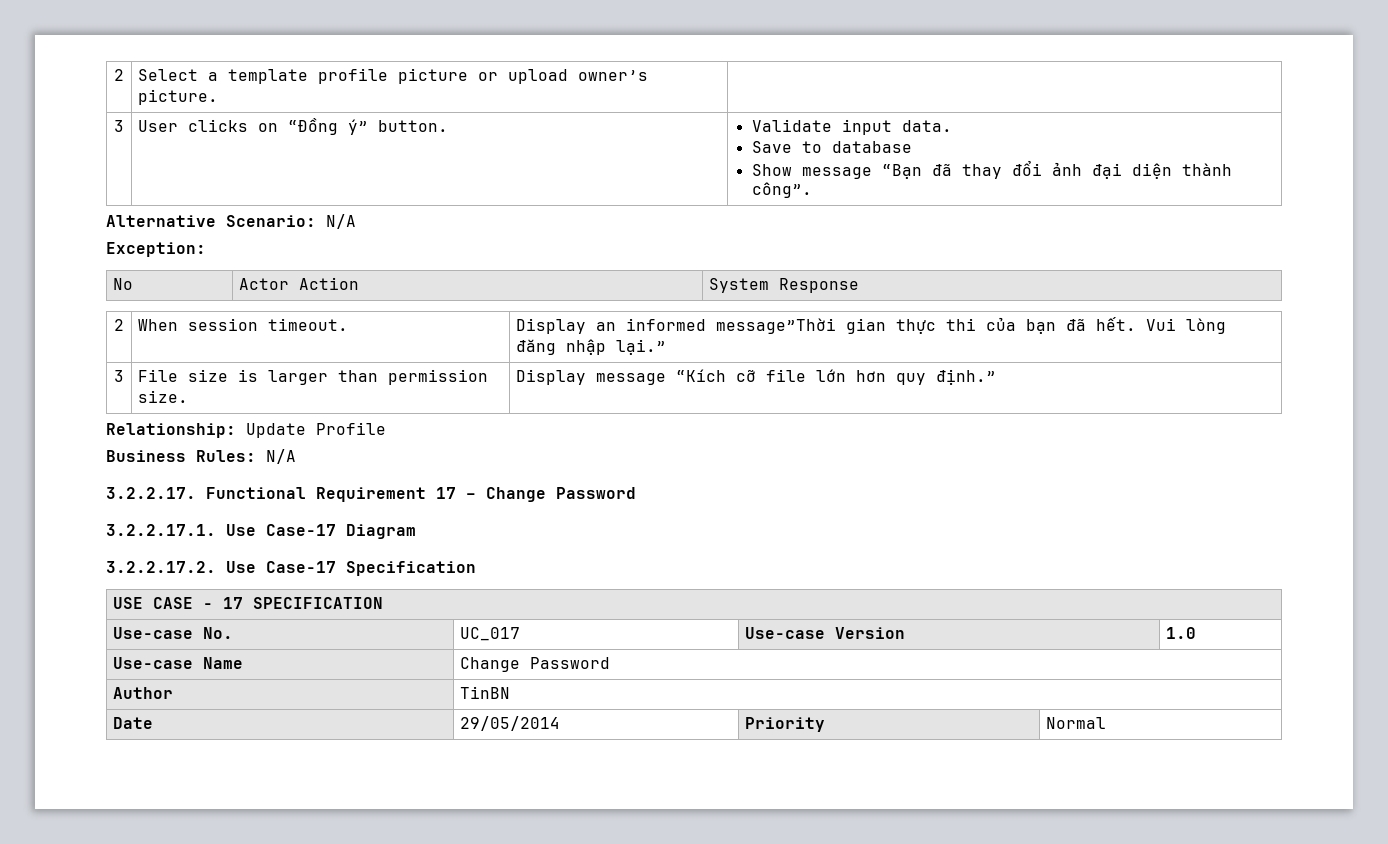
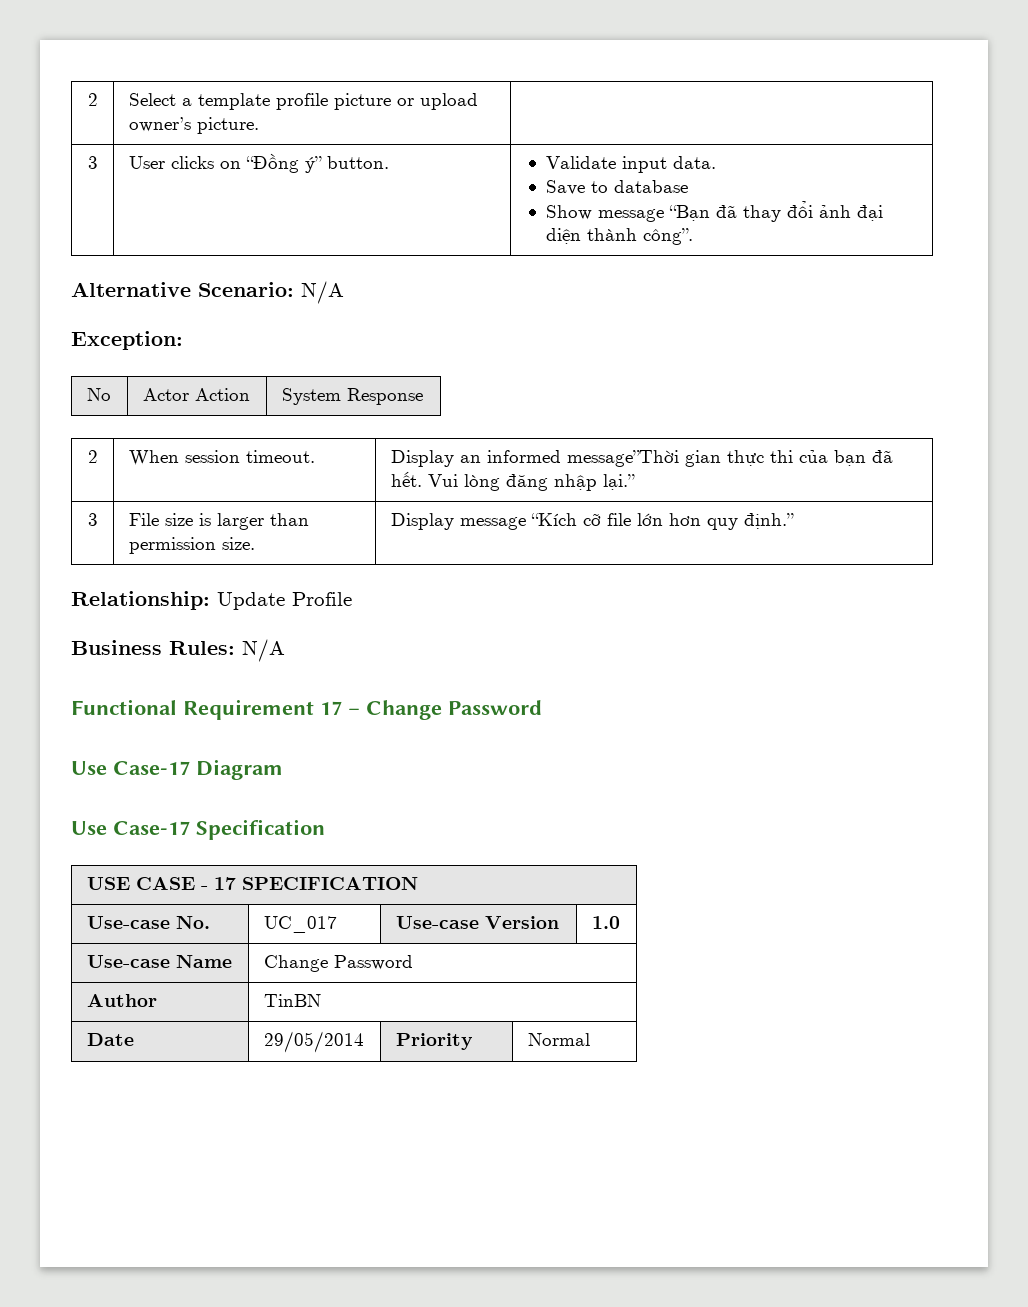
- 3.2.2.17. Functional Requirement 17 – Change Password
+ Functional Requirement 17 – Change Password
- 3.2.2.17.1. Use Case-17 Diagram
+ Use Case-17 Diagram
- 3.2.2.17.2. Use Case-17 Specification
+ Use Case-17 Specification

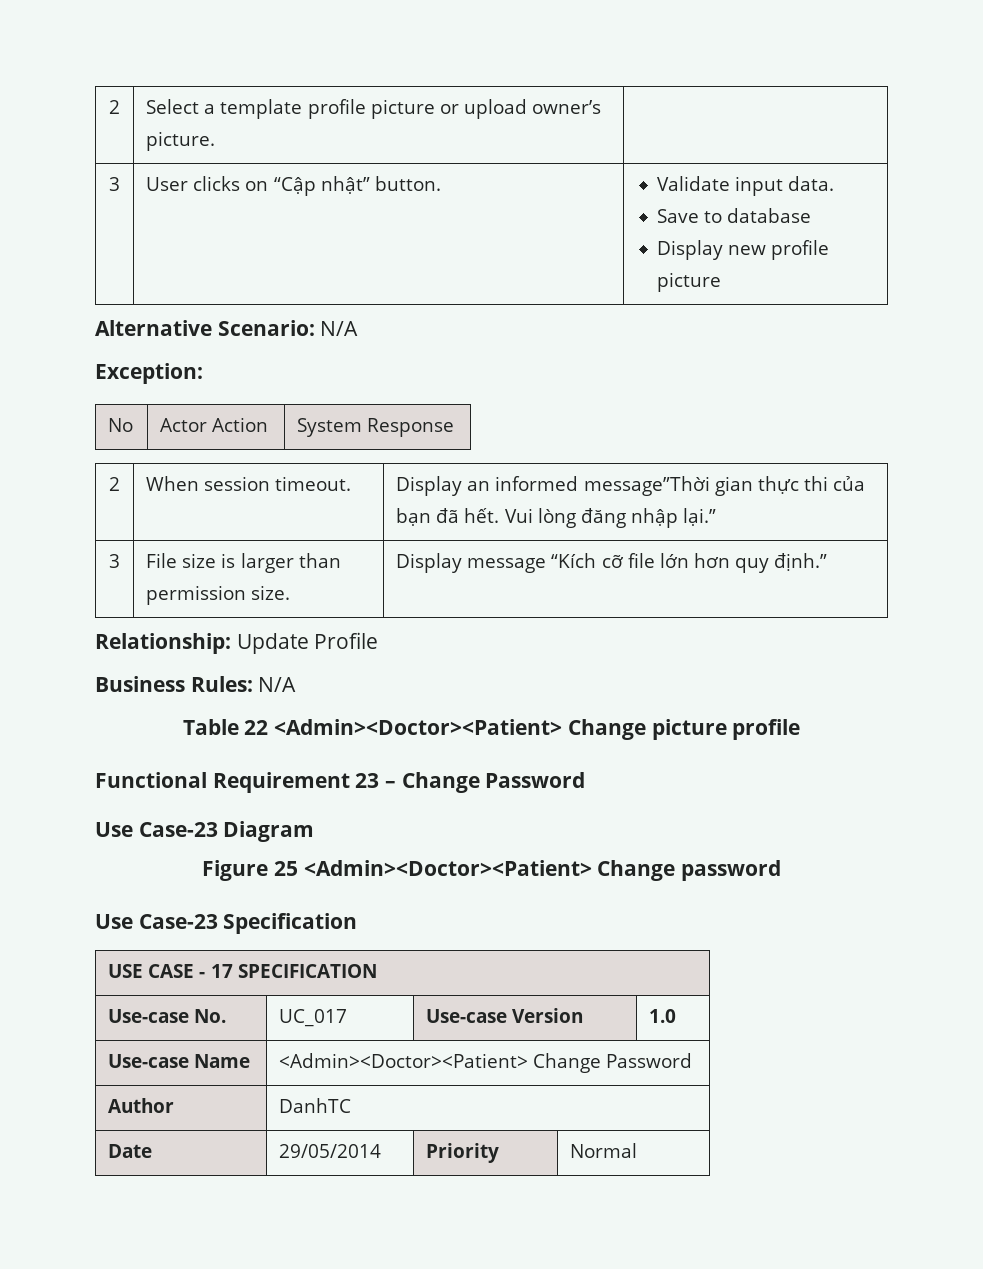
- 3 | User clicks on “Đồng ý” button. | Validate input data.
+ 3 | User clicks on “Cập nhật” button. | Validate input data.
  Save to database
- Show message “Bạn đã thay đổi ảnh đại diện thành công”.
+ Display new profile picture
+ Table 22 <Admin><Doctor><Patient> Change picture profile
- Functional Requirement 17 – Change Password
+ Functional Requirement 23 – Change Password
- Use Case-17 Diagram
+ Use Case-23 Diagram
- Use Case-17 Specification
+ Figure 25 <Admin><Doctor><Patient> Change password
+ Use Case-23 Specification
- Use-case Name | Change Password
+ Use-case Name | <Admin><Doctor><Patient> Change Password
- Author | TinBN
+ Author | DanhTC

